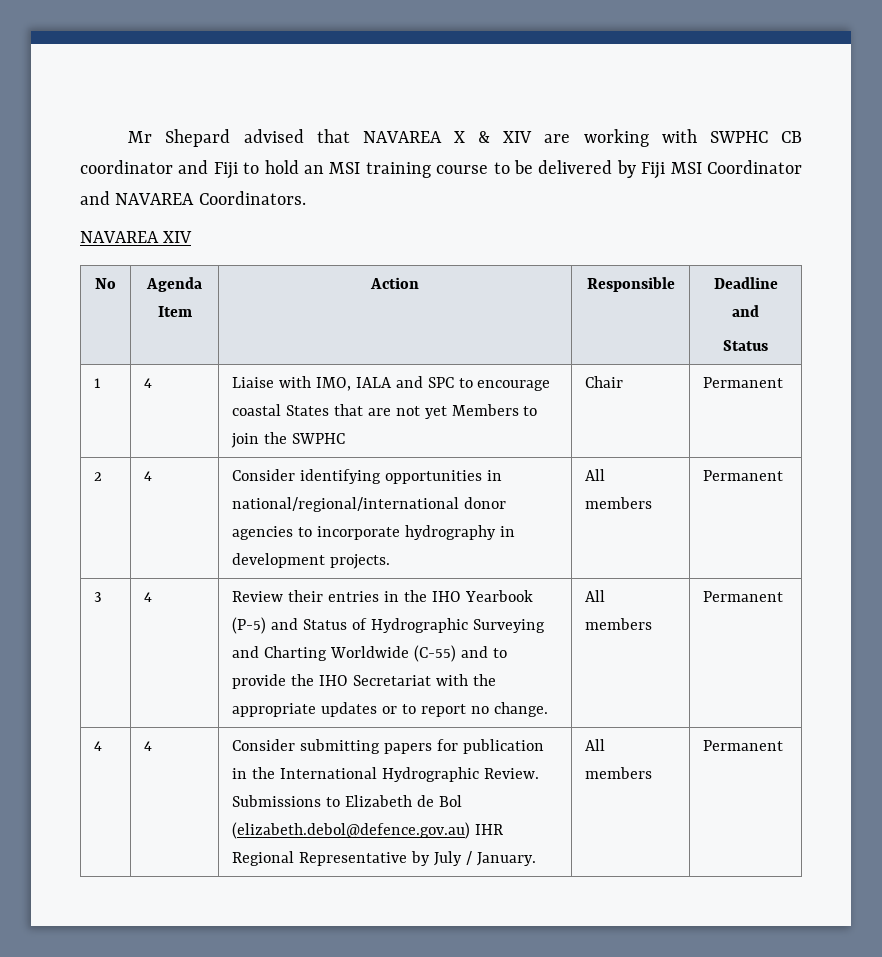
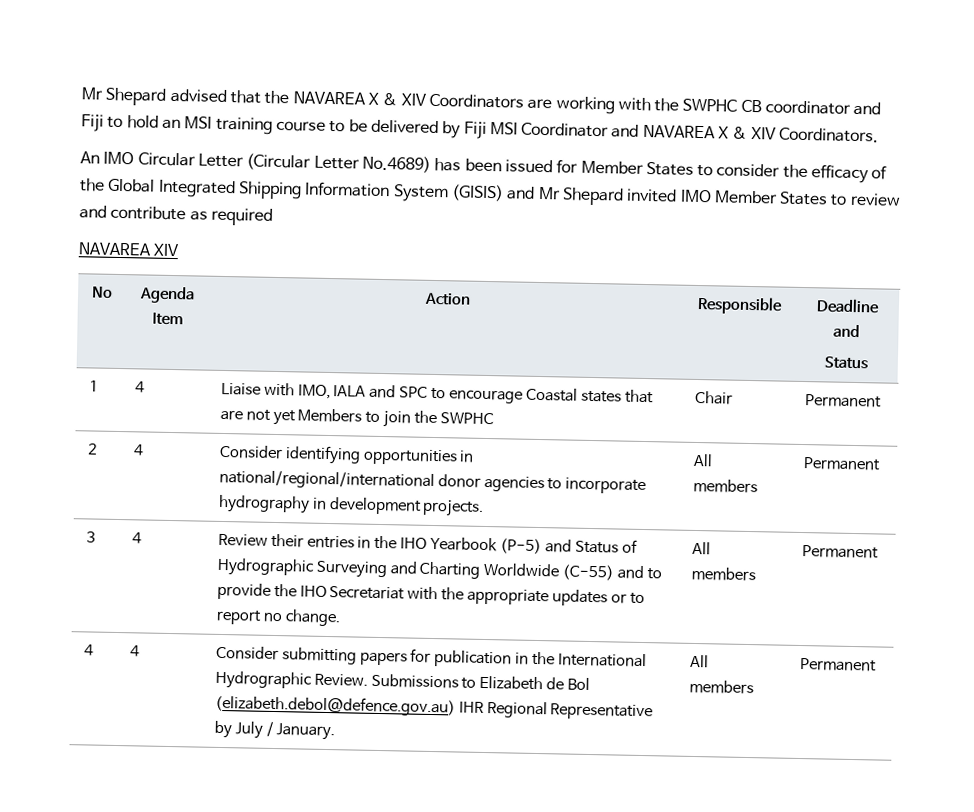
- Mr Shepard advised that NAVAREA X & XIV are working with SWPHC CB coordinator and Fiji to hold an MSI training course to be delivered by Fiji MSI Coordinator and NAVAREA Coordinators.
+ Mr Shepard advised that the NAVAREA X & XIV Coordinators are working with the SWPHC CB coordinator and Fiji to hold an MSI training course to be delivered by Fiji MSI Coordinator and NAVAREA X & XIV Coordinators.
+ An IMO Circular Letter (Circular Letter No.4689) has been issued for Member States to consider the efficacy of the Global Integrated Shipping Information System (GISIS) and Mr Shepard invited IMO Member States to review and contribute as required
- 1 | 4 | Liaise with IMO, IALA and SPC to encourage coastal States that are not yet Members to join the SWPHC | Chair | Permanent
+ 1 | 4 | Liaise with IMO, IALA and SPC to encourage Coastal states that are not yet Members to join the SWPHC | Chair | Permanent

